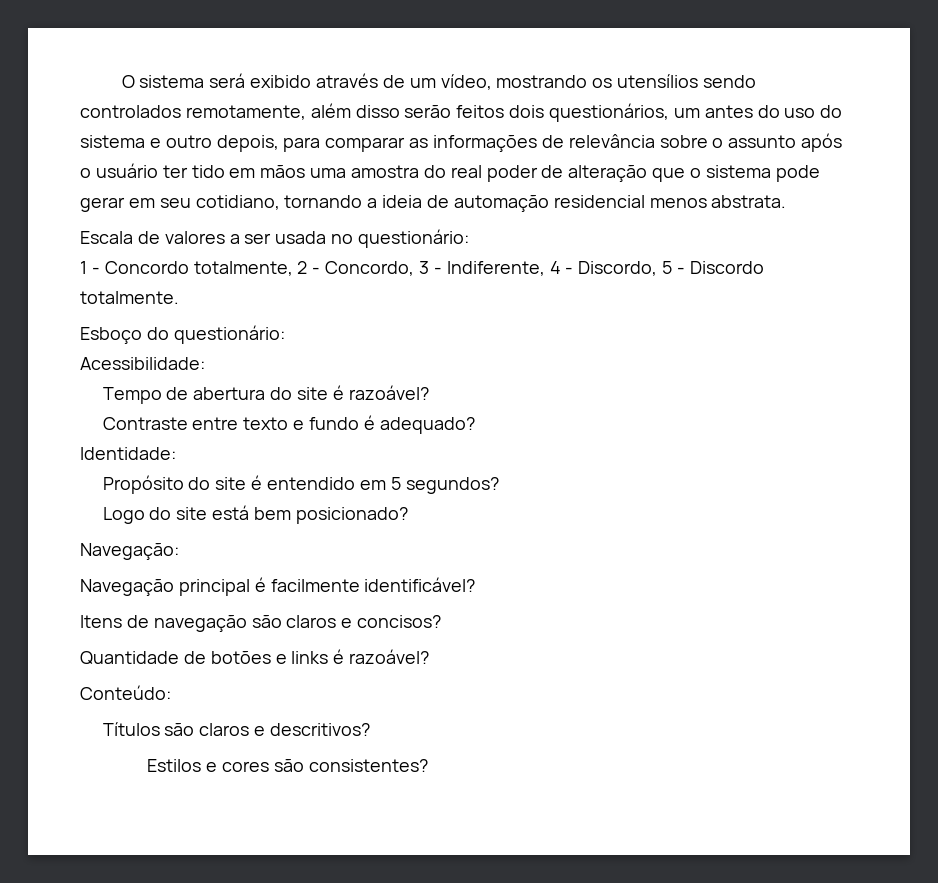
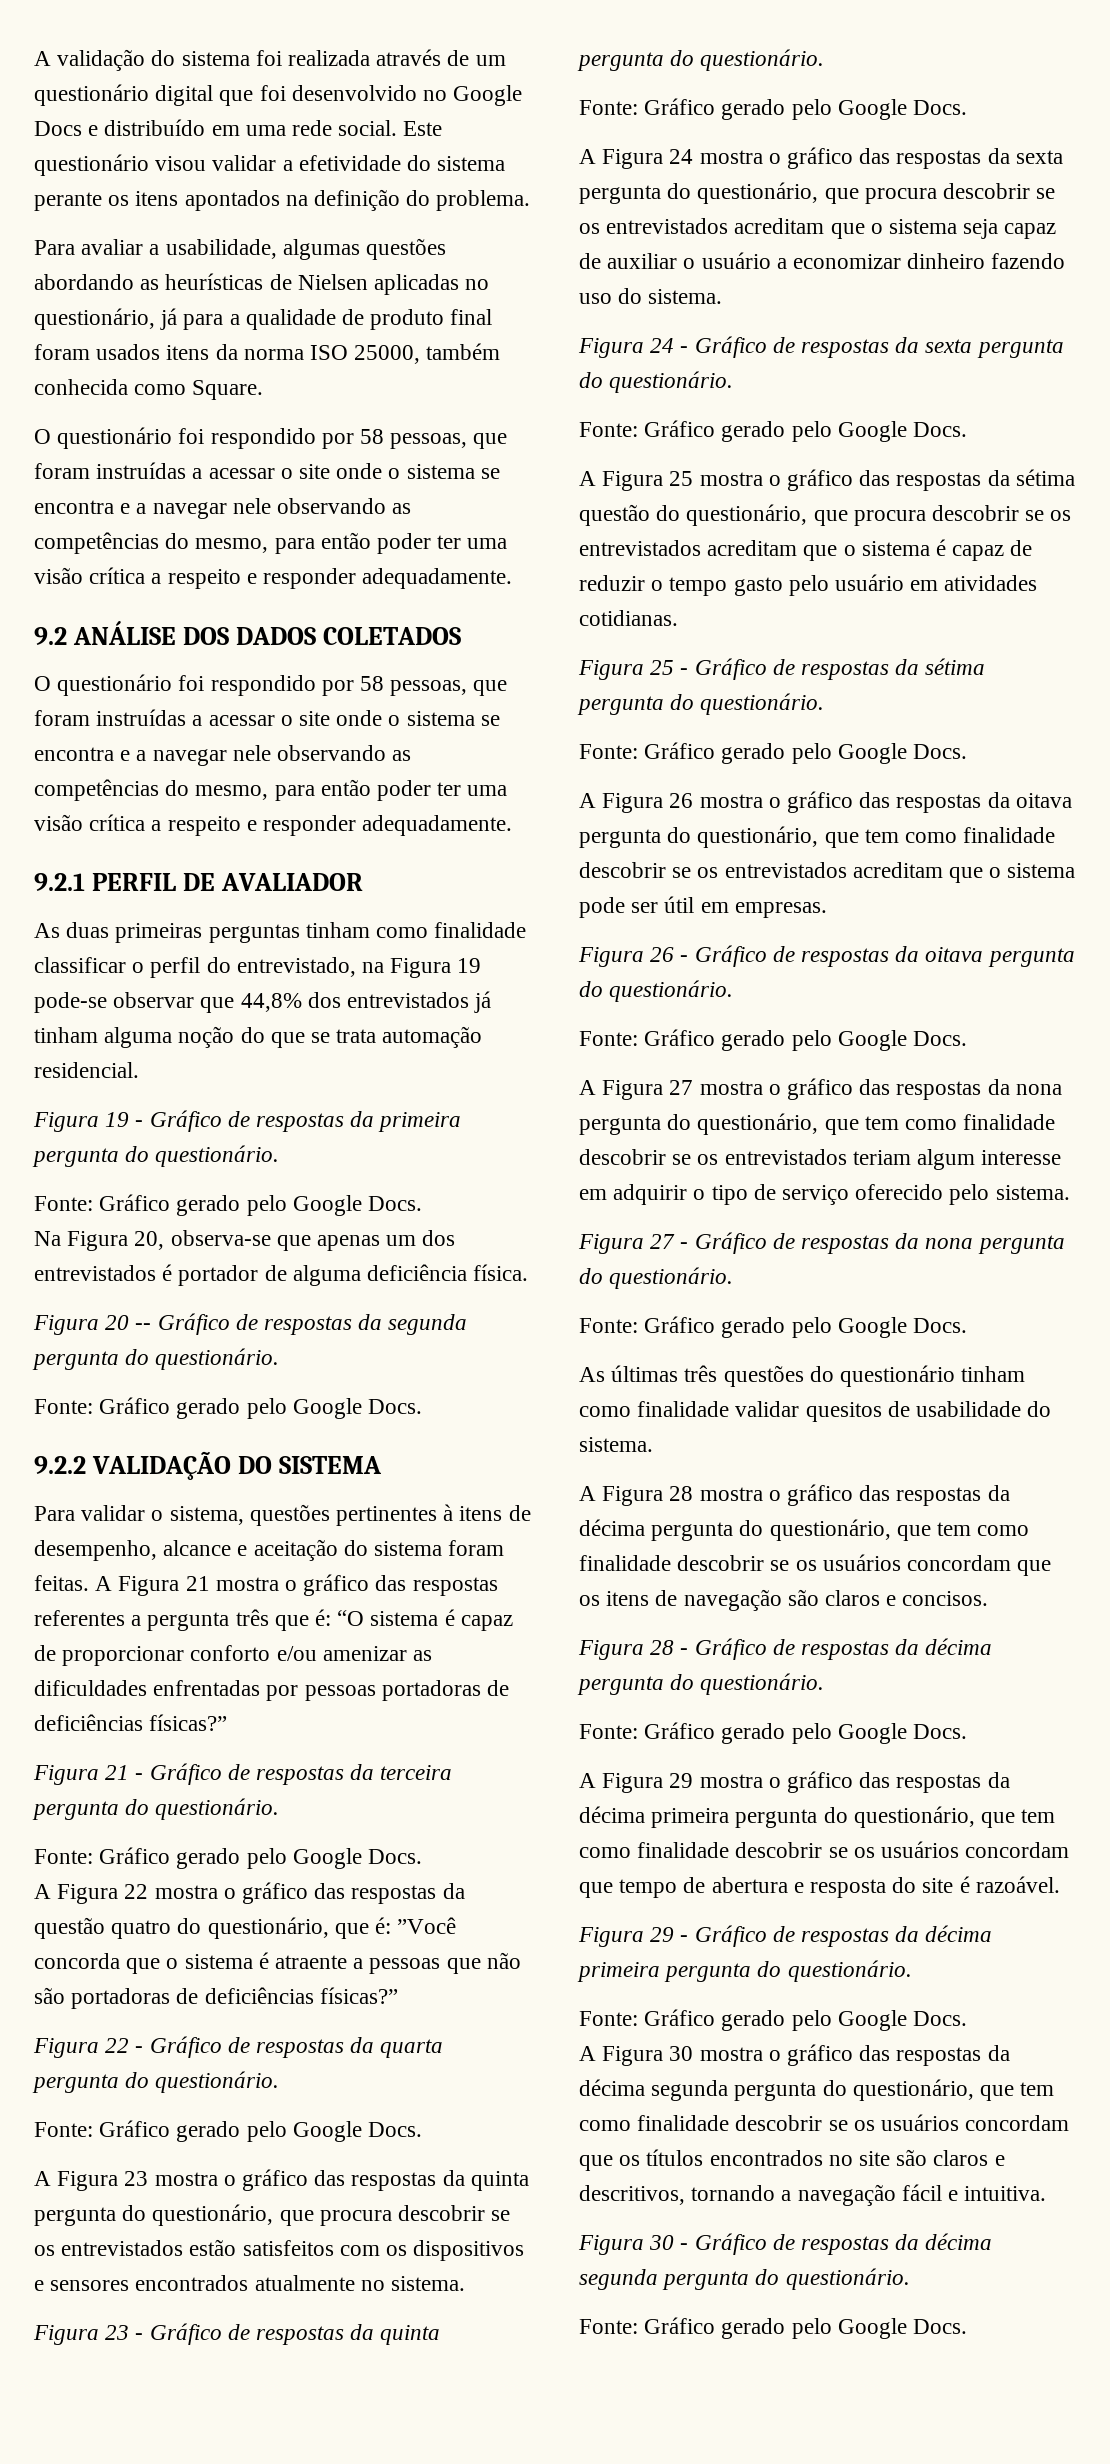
- O sistema será exibido através de um vídeo, mostrando os utensílios sendo controlados remotamente, além disso serão feitos dois questionários, um antes do uso do sistema e outro depois, para comparar as informações de relevância sobre o assunto após o usuário ter tido em mãos uma amostra do real poder de alteração que o sistema pode gerar em seu cotidiano, tornando a ideia de automação residencial menos abstrata.
- Escala de valores a ser usada no questionário:
- 1 - Concordo totalmente, 2 - Concordo, 3 - Indiferente, 4 - Discordo, 5 - Discordo totalmente.
- Esboço do questionário:
- Acessibilidade:
- Tempo de abertura do site é razoável?
- Contraste entre texto e fundo é adequado?
- Identidade:
- Propósito do site é entendido em 5 segundos?
- Logo do site está bem posicionado?
- Navegação:
- Navegação principal é facilmente identificável?
- Itens de navegação são claros e concisos?
- Quantidade de botões e links é razoável?
- Conteúdo:
- Títulos são claros e descritivos?
- Estilos e cores são consistentes?
+ A validação do sistema foi realizada através de um questionário digital que foi desenvolvido no Google Docs e distribuído em uma rede social. Este questionário visou validar a efetividade do sistema perante os itens apontados na definição do problema.
+ Para avaliar a usabilidade, algumas questões abordando as heurísticas de Nielsen aplicadas no questionário, já para a qualidade de produto final foram usados itens da norma ISO 25000, também conhecida como Square.
+ O questionário foi respondido por 58 pessoas, que foram instruídas a acessar o site onde o sistema se encontra e a navegar nele observando as competências do mesmo, para então poder ter uma visão crítica a respeito e responder adequadamente.
+ 9.2 ANÁLISE DOS DADOS COLETADOS
+ O questionário foi respondido por 58 pessoas, que foram instruídas a acessar o site onde o sistema se encontra e a navegar nele observando as competências do mesmo, para então poder ter uma visão crítica a respeito e responder adequadamente.
+ 9.2.1 PERFIL DE AVALIADOR
+ As duas primeiras perguntas tinham como finalidade classificar o perfil do entrevistado, na Figura 19 pode-se observar que 44,8% dos entrevistados já tinham alguma noção do que se trata automação residencial.
+ Figura 19 - Gráfico de respostas da primeira pergunta do questionário.
+ Fonte: Gráfico gerado pelo Google Docs.
+ Na Figura 20, observa-se que apenas um dos entrevistados é portador de alguma deficiência física.
+ Figura 20 -- Gráfico de respostas da segunda pergunta do questionário.
+ Fonte: Gráfico gerado pelo Google Docs.
+ 9.2.2 VALIDAÇÃO DO SISTEMA
+ Para validar o sistema, questões pertinentes à itens de desempenho, alcance e aceitação do sistema foram feitas. A Figura 21 mostra o gráfico das respostas referentes a pergunta três que é: “O sistema é capaz de proporcionar conforto e/ou amenizar as dificuldades enfrentadas por pessoas portadoras de deficiências físicas?”
+ Figura 21 - Gráfico de respostas da terceira pergunta do questionário.
+ Fonte: Gráfico gerado pelo Google Docs.
+ A Figura 22 mostra o gráfico das respostas da questão quatro do questionário, que é: ”Você concorda que o sistema é atraente a pessoas que não são portadoras de deficiências físicas?”
+ Figura 22 - Gráfico de respostas da quarta pergunta do questionário.
+ Fonte: Gráfico gerado pelo Google Docs.
+ A Figura 23 mostra o gráfico das respostas da quinta pergunta do questionário, que procura descobrir se os entrevistados estão satisfeitos com os dispositivos e sensores encontrados atualmente no sistema.
+ Figura 23 - Gráfico de respostas da quinta pergunta do questionário.
+ Fonte: Gráfico gerado pelo Google Docs.
+ A Figura 24 mostra o gráfico das respostas da sexta pergunta do questionário, que procura descobrir se os entrevistados acreditam que o sistema seja capaz de auxiliar o usuário a economizar dinheiro fazendo uso do sistema.
+ Figura 24 - Gráfico de respostas da sexta pergunta do questionário.
+ Fonte: Gráfico gerado pelo Google Docs.
+ A Figura 25 mostra o gráfico das respostas da sétima questão do questionário, que procura descobrir se os entrevistados acreditam que o sistema é capaz de reduzir o tempo gasto pelo usuário em atividades cotidianas.
+ Figura 25 - Gráfico de respostas da sétima pergunta do questionário.
+ Fonte: Gráfico gerado pelo Google Docs.
+ A Figura 26 mostra o gráfico das respostas da oitava pergunta do questionário, que tem como finalidade descobrir se os entrevistados acreditam que o sistema pode ser útil em empresas.
+ Figura 26 - Gráfico de respostas da oitava pergunta do questionário.
+ Fonte: Gráfico gerado pelo Google Docs.
+ A Figura 27 mostra o gráfico das respostas da nona pergunta do questionário, que tem como finalidade descobrir se os entrevistados teriam algum interesse em adquirir o tipo de serviço oferecido pelo sistema.
+ Figura 27 - Gráfico de respostas da nona pergunta do questionário.
+ Fonte: Gráfico gerado pelo Google Docs.
+ As últimas três questões do questionário tinham como finalidade validar quesitos de usabilidade do sistema.
+ A Figura 28 mostra o gráfico das respostas da décima pergunta do questionário, que tem como finalidade descobrir se os usuários concordam que os itens de navegação são claros e concisos.
+ Figura 28 - Gráfico de respostas da décima pergunta do questionário.
+ Fonte: Gráfico gerado pelo Google Docs.
+ A Figura 29 mostra o gráfico das respostas da décima primeira pergunta do questionário, que tem como finalidade descobrir se os usuários concordam que tempo de abertura e resposta do site é razoável.
+ Figura 29 - Gráfico de respostas da décima primeira pergunta do questionário.
+ Fonte: Gráfico gerado pelo Google Docs.
+ A Figura 30 mostra o gráfico das respostas da décima segunda pergunta do questionário, que tem como finalidade descobrir se os usuários concordam que os títulos encontrados no site são claros e descritivos, tornando a navegação fácil e intuitiva.
+ Figura 30 - Gráfico de respostas da décima segunda pergunta do questionário.
+ Fonte: Gráfico gerado pelo Google Docs.

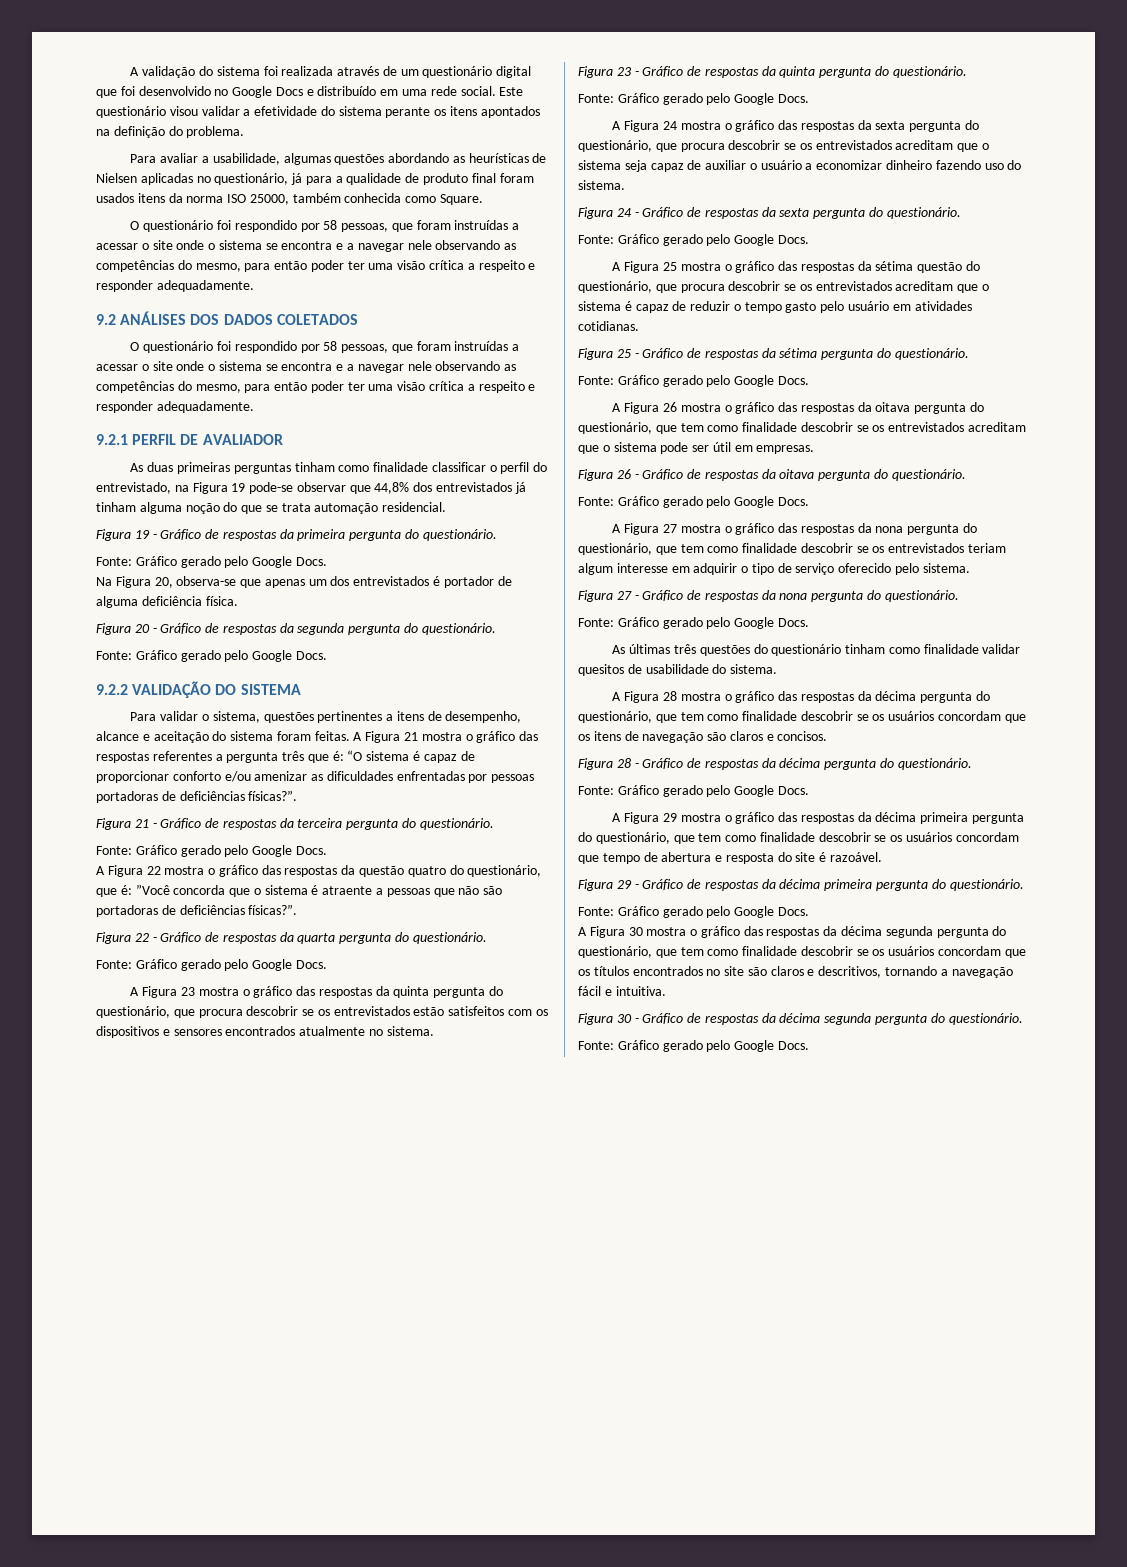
- 9.2 ANÁLISE DOS DADOS COLETADOS
+ 9.2 ANÁLISES DOS DADOS COLETADOS
- Figura 20 -- Gráfico de respostas da segunda pergunta do questionário.
+ Figura 20 - Gráfico de respostas da segunda pergunta do questionário.
- Para validar o sistema, questões pertinentes à itens de desempenho, alcance e aceitação do sistema foram feitas.
+ Para validar o sistema, questões pertinentes a itens de desempenho, alcance e aceitação do sistema foram feitas.
- A Figura 21 mostra o gráfico das respostas referentes a pergunta três que é: “O sistema é capaz de proporcionar conforto e/ou amenizar as dificuldades enfrentadas por pessoas portadoras de deficiências físicas?”
+ A Figura 21 mostra o gráfico das respostas referentes a pergunta três que é: “O sistema é capaz de proporcionar conforto e/ou amenizar as dificuldades enfrentadas por pessoas portadoras de deficiências físicas?”.
- A Figura 22 mostra o gráfico das respostas da questão quatro do questionário, que é: ”Você concorda que o sistema é atraente a pessoas que não são portadoras de deficiências físicas?”
+ A Figura 22 mostra o gráfico das respostas da questão quatro do questionário, que é: ”Você concorda que o sistema é atraente a pessoas que não são portadoras de deficiências físicas?”.

